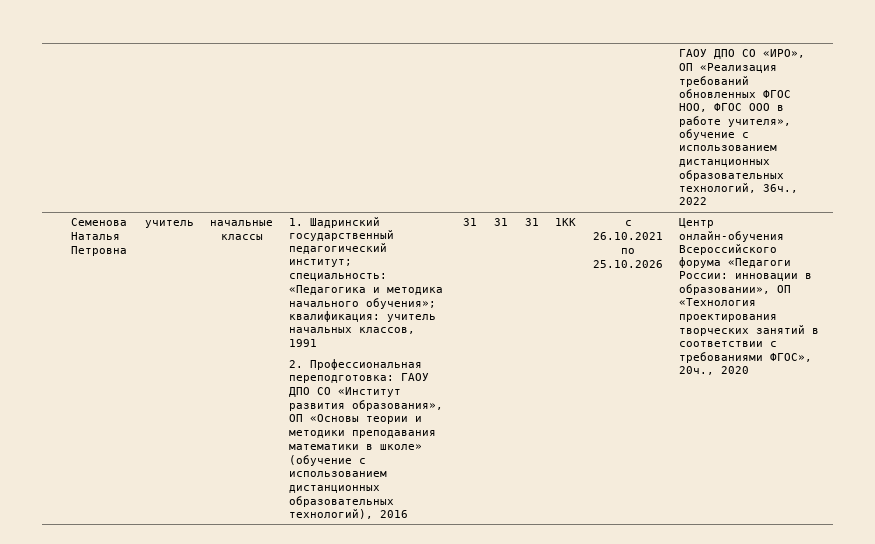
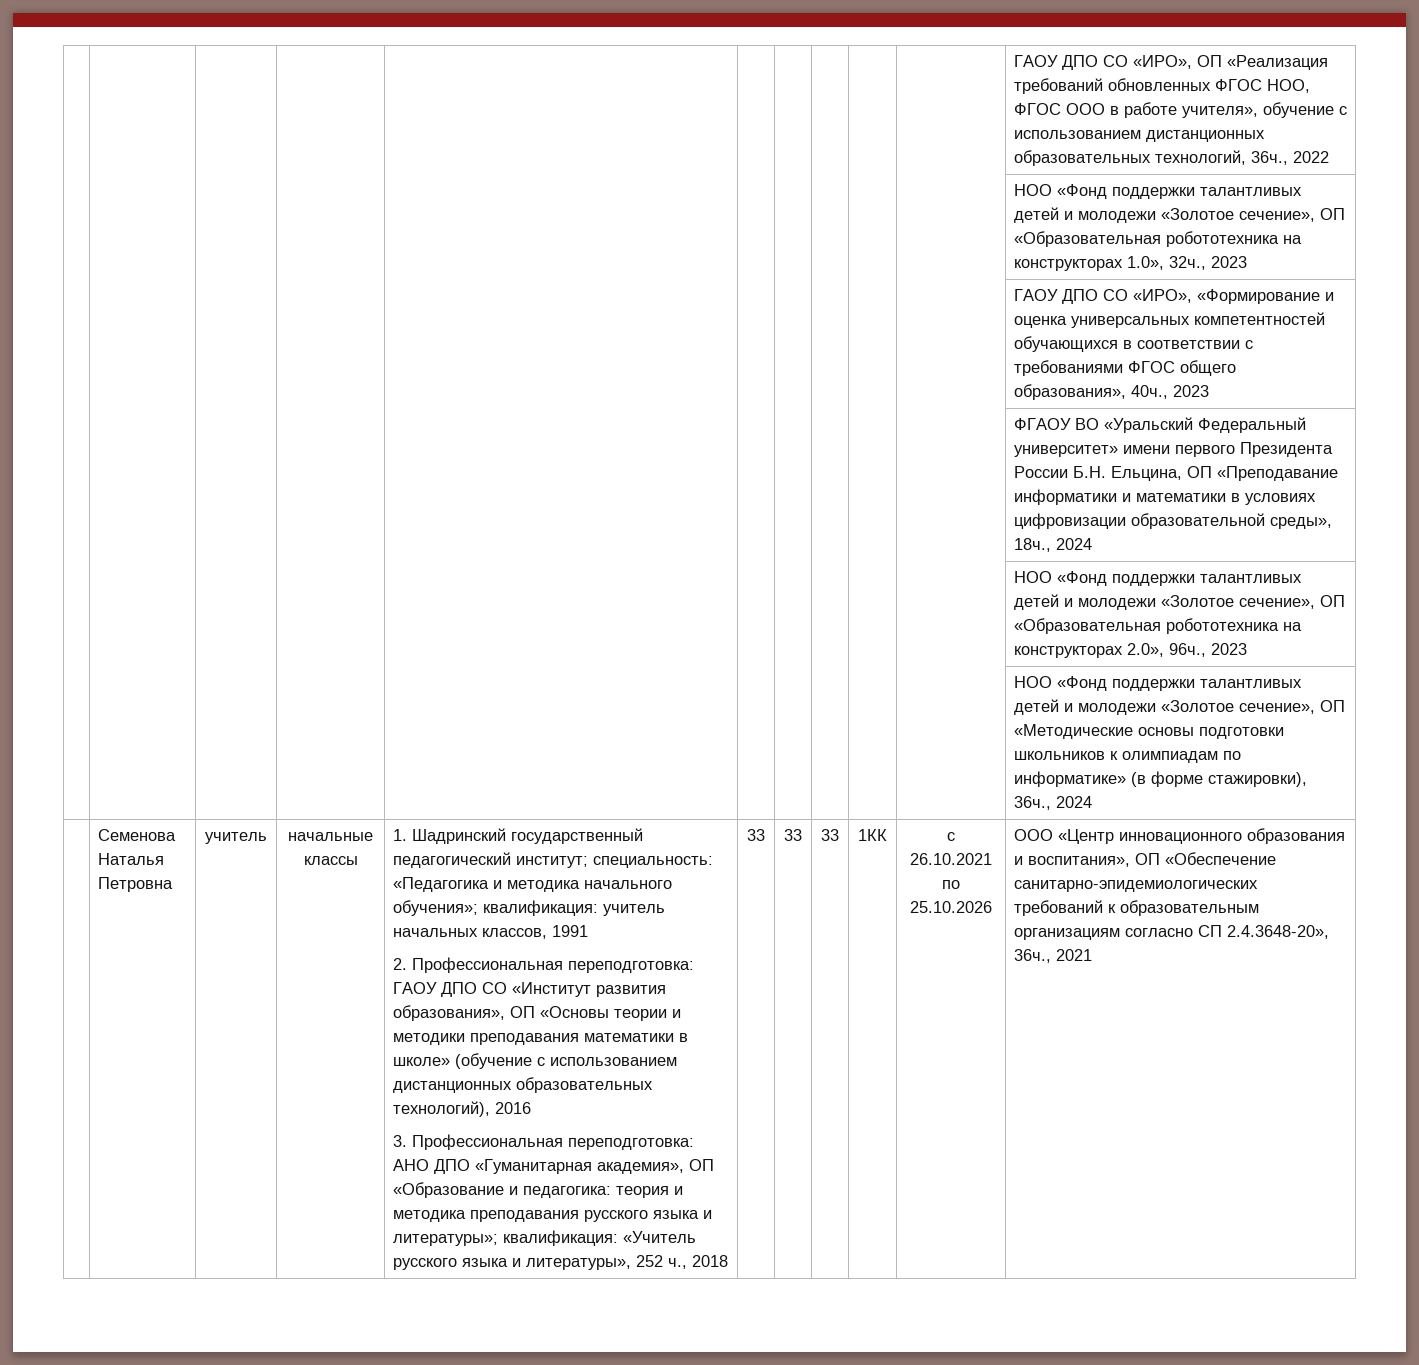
+ | | | | | | | | | | НОО «Фонд поддержки талантливых детей и молодежи «Золотое сечение», ОП «Образовательная робототехника на конструкторах 1.0», 32ч., 2023
+ | | | | | | | | | | ГАОУ ДПО СО «ИРО», «Формирование и оценка универсальных компетентностей обучающихся в соответствии с требованиями ФГОС общего образования», 40ч., 2023
+ | | | | | | | | | | ФГАОУ ВО «Уральский Федеральный университет» имени первого Президента России Б.Н. Ельцина, ОП «Преподавание информатики и математики в условиях цифровизации образовательной среды», 18ч., 2024
+ | | | | | | | | | | НОО «Фонд поддержки талантливых детей и молодежи «Золотое сечение», ОП «Образовательная робототехника на конструкторах 2.0», 96ч., 2023
+ | | | | | | | | | | НОО «Фонд поддержки талантливых детей и молодежи «Золотое сечение», ОП «Методические основы подготовки школьников к олимпиадам по информатике» (в форме стажировки), 36ч., 2024
- 31 | 31 | 31
+ 3. Профессиональная переподготовка: АНО ДПО «Гуманитарная академия», ОП «Образование и педагогика: теория и методика преподавания русского языка и литературы»; квалификация: «Учитель русского языка и литературы», 252 ч., 2018 | 33 | 33 | 33
- Центр онлайн-обучения Всероссийского форума «Педагоги России: инновации в образовании», ОП «Технология проектирования творческих занятий в соответствии с требованиями ФГОС», 20ч., 2020
+ ООО «Центр инновационного образования и воспитания», ОП «Обеспечение санитарно-эпидемиологических требований к образовательным организациям согласно СП 2.4.3648-20», 36ч., 2021

